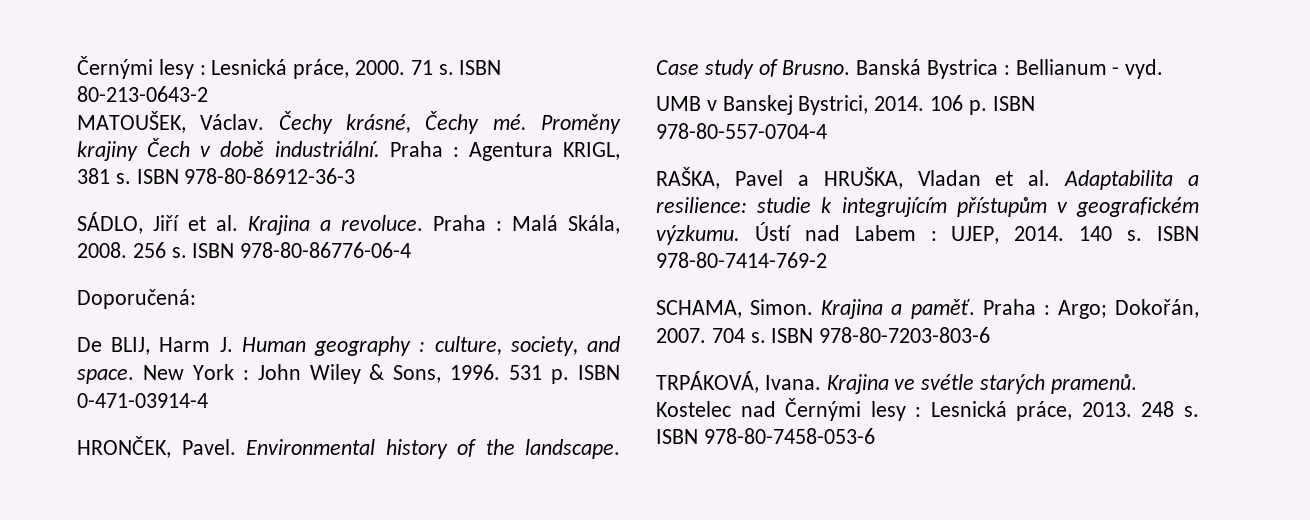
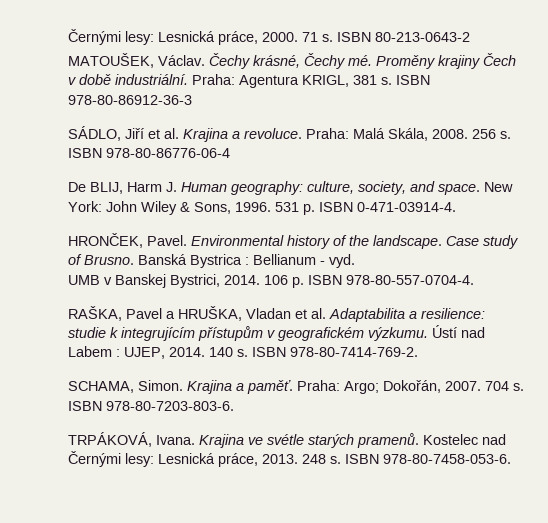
- Černými lesy : Lesnická práce, 2000.
+ Černými lesy: Lesnická práce, 2000.
- Praha : Agentura KRIGL, 381 s.
+ Praha: Agentura KRIGL, 381 s.
- Praha : Malá Skála, 2008.
+ Praha: Malá Skála, 2008.
- Doporučená:
- De BLIJ, Harm J. Human geography : culture, society, and space.
+ De BLIJ, Harm J. Human geography: culture, society, and space.
- New York : John Wiley & Sons, 1996.
+ New York: John Wiley & Sons, 1996.
- 531 p. ISBN 0-471-03914-4
+ 531 p. ISBN 0-471-03914-4.
- 106 p. ISBN 978-80-557-0704-4
+ 106 p. ISBN 978-80-557-0704-4.
- ISBN 978-80-7414-769-2
+ ISBN 978-80-7414-769-2.
- Praha : Argo; Dokořán, 2007.
+ Praha: Argo; Dokořán, 2007.
- ISBN 978-80-7203-803-6
+ ISBN 978-80-7203-803-6.
- Kostelec nad Černými lesy : Lesnická práce, 2013.
+ Kostelec nad Černými lesy: Lesnická práce, 2013.
- ISBN 978-80-7458-053-6
+ ISBN 978-80-7458-053-6.

